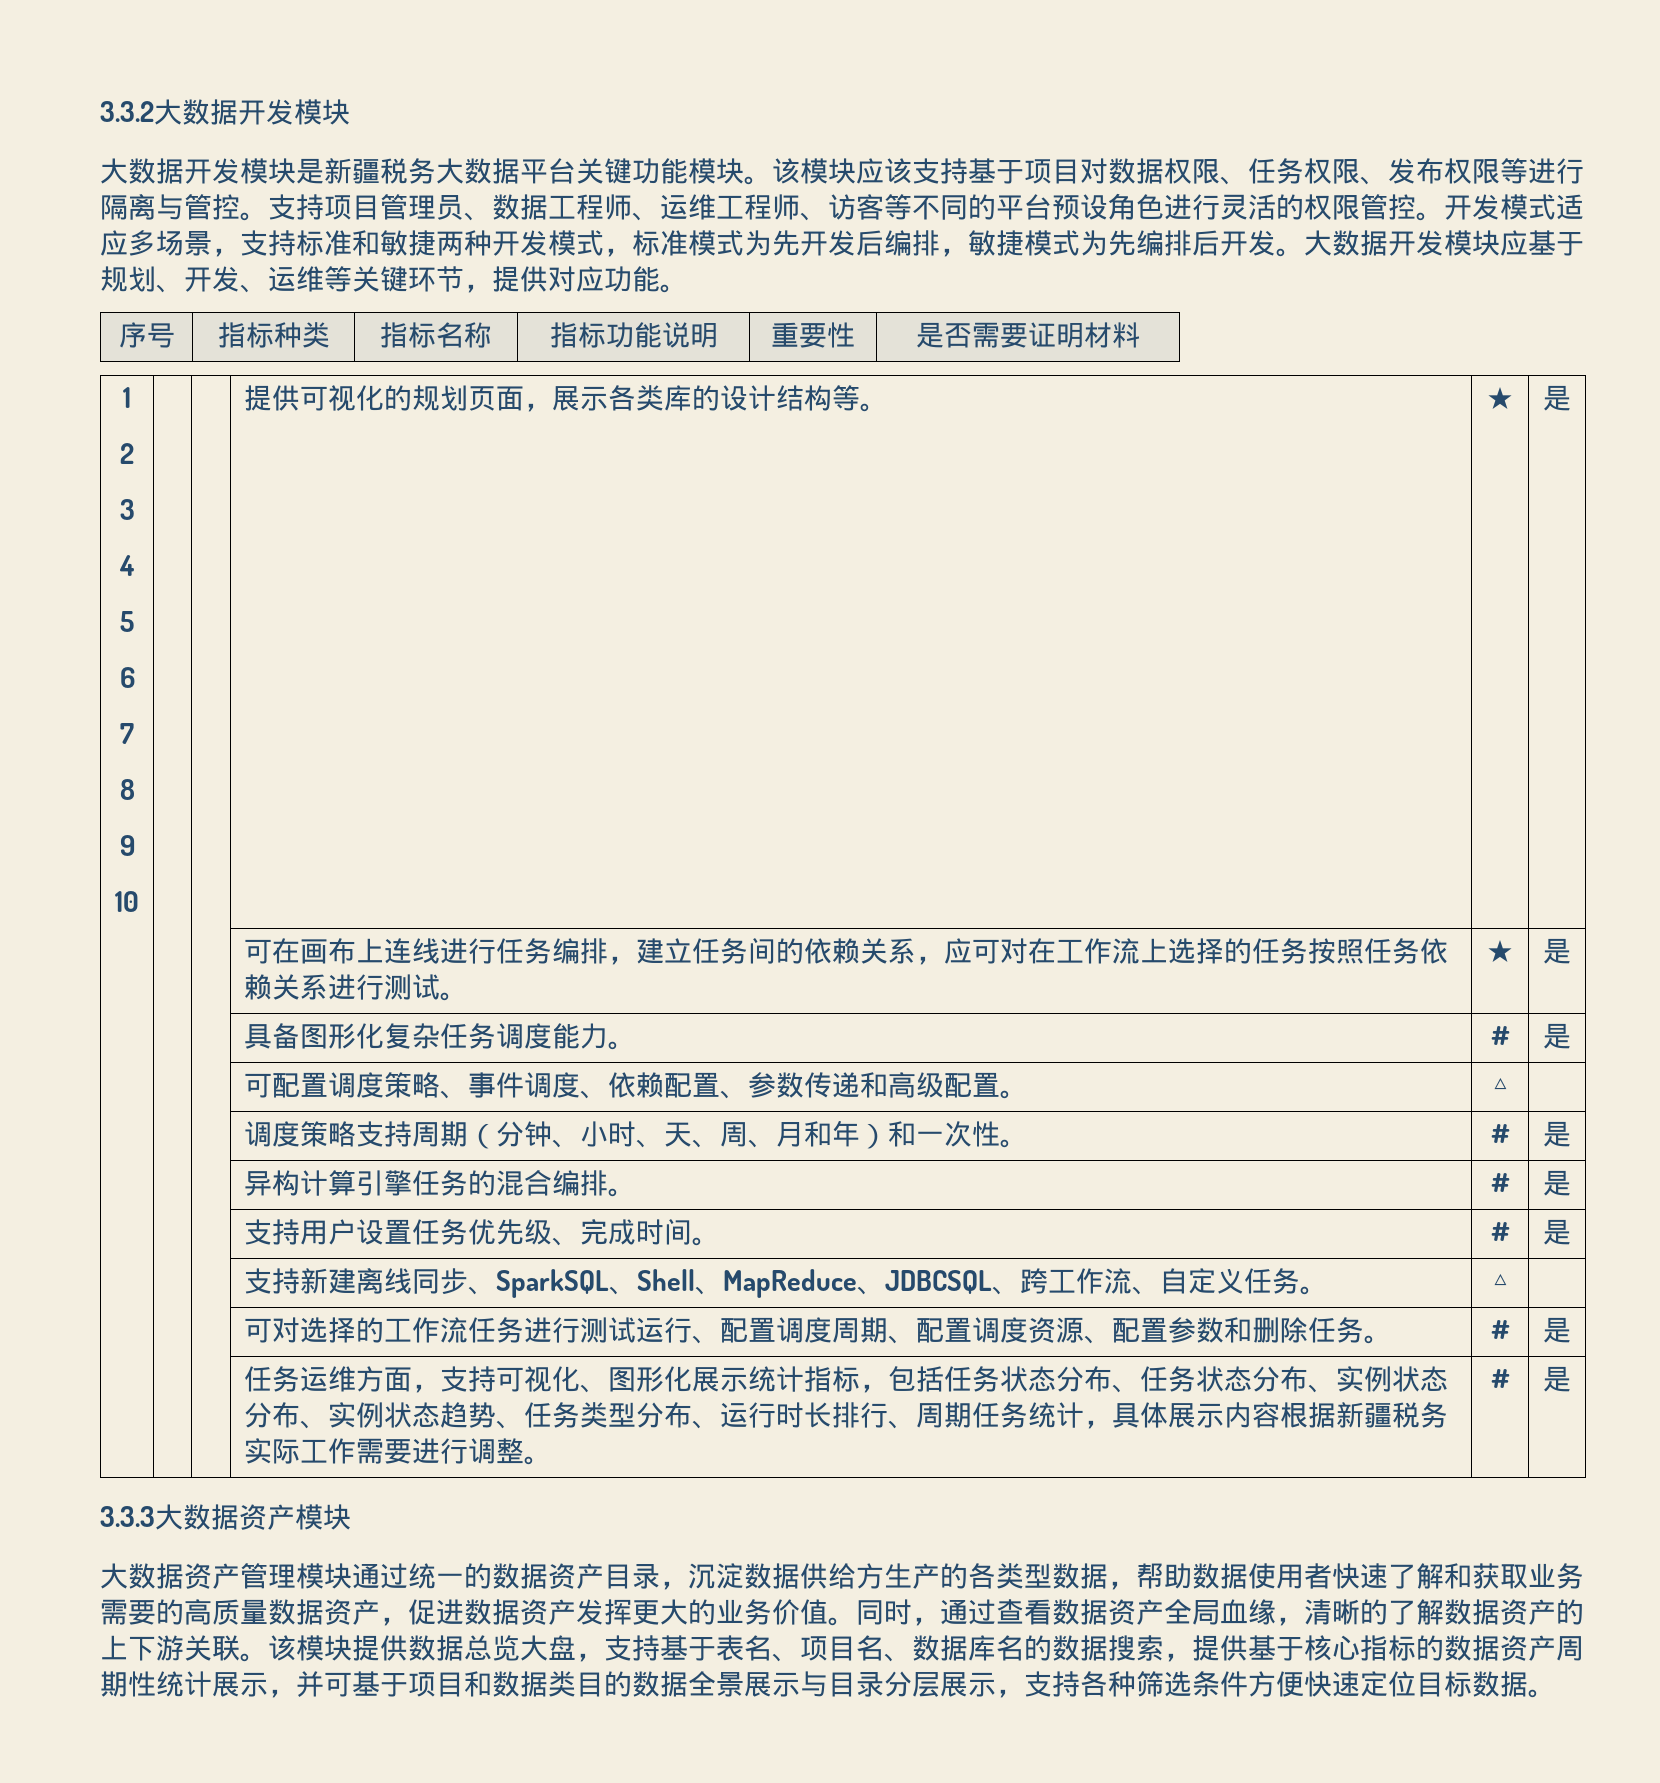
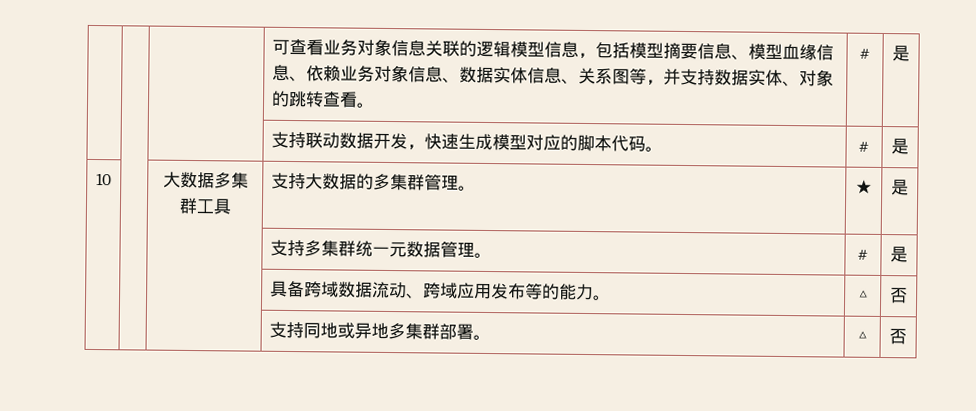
- 3.3.2大数据开发模块
- 大数据开发模块是新疆税务大数据平台关键功能模块。该模块应该支持基于项目对数据权限、任务权限、发布权限等进行隔离与管控。支持项目管理员、数据工程师、运维工程师、访客等不同的平台预设角色进行灵活的权限管控。开发模式适应多场景，支持标准和敏捷两种开发模式，标准模式为先开发后编排，敏捷模式为先编排后开发。大数据开发模块应基于规划、开发、运维等关键环节，提供对应功能。
- 序号 | 指标种类 | 指标名称 | 指标功能说明 | 重要性 | 是否需要证明材料
- 1
- 2
- 3
- 4
- 5
- 6
- 7
- 8
- 9
- 10 | | | 提供可视化的规划页面，展示各类库的设计结构等。 | ★ | 是
- | | | 可在画布上连线进行任务编排，建立任务间的依赖关系，应可对在工作流上选择的任务按照任务依赖关系进行测试。 | ★ | 是
- | | | 具备图形化复杂任务调度能力。 | # | 是
- | | | 可配置调度策略、事件调度、依赖配置、参数传递和高级配置。 | △ |
- | | | 调度策略支持周期（分钟、小时、天、周、月和年）和一次性。 | # | 是
- | | | 异构计算引擎任务的混合编排。 | # | 是
- | | | 支持用户设置任务优先级、完成时间。 | # | 是
- | | | 支持新建离线同步、SparkSQL、Shell、MapReduce、JDBCSQL、跨工作流、自定义任务。 | △ |
- | | | 可对选择的工作流任务进行测试运行、配置调度周期、配置调度资源、配置参数和删除任务。 | # | 是
- | | | 任务运维方面，支持可视化、图形化展示统计指标，包括任务状态分布、任务状态分布、实例状态分布、实例状态趋势、任务类型分布、运行时长排行、周期任务统计，具体展示内容根据新疆税务实际工作需要进行调整。 | # | 是
- 3.3.3大数据资产模块
- 大数据资产管理模块通过统一的数据资产目录，沉淀数据供给方生产的各类型数据，帮助数据使用者快速了解和获取业务需要的高质量数据资产，促进数据资产发挥更大的业务价值。同时，通过查看数据资产全局血缘，清晰的了解数据资产的上下游关联。该模块提供数据总览大盘，支持基于表名、项目名、数据库名的数据搜索，提供基于核心指标的数据资产周期性统计展示，并可基于项目和数据类目的数据全景展示与目录分层展示，支持各种筛选条件方便快速定位目标数据。
+ | | | 可查看业务对象信息关联的逻辑模型信息，包括模型摘要信息、模型血缘信息、依赖业务对象信息、数据实体信息、关系图等，并支持数据实体、对象的跳转查看。 | # | 是
+ | | | 支持联动数据开发，快速生成模型对应的脚本代码。 | # | 是
+ 10 | | 大数据多集群工具 | 支持大数据的多集群管理。 | ★ | 是
+ | | | 支持多集群统一元数据管理。 | # | 是
+ | | | 具备跨域数据流动、跨域应用发布等的能力。 | △ | 否
+ | | | 支持同地或异地多集群部署。 | △ | 否

